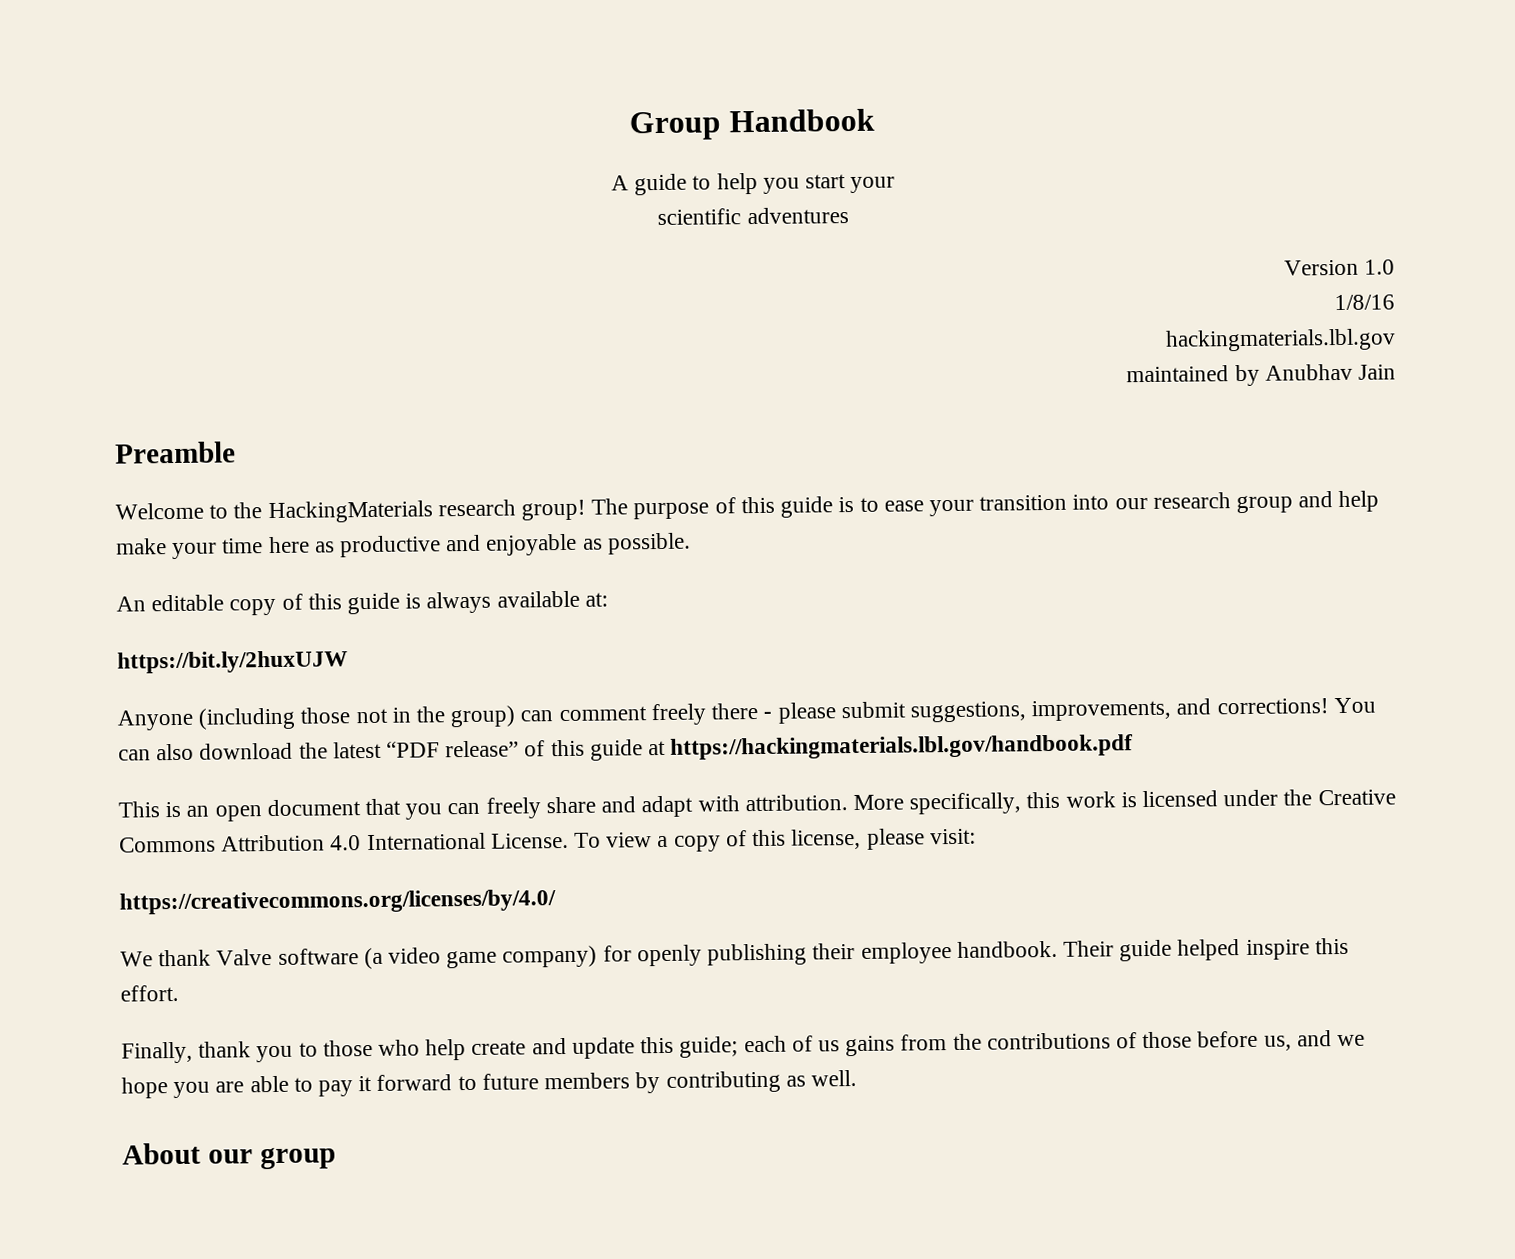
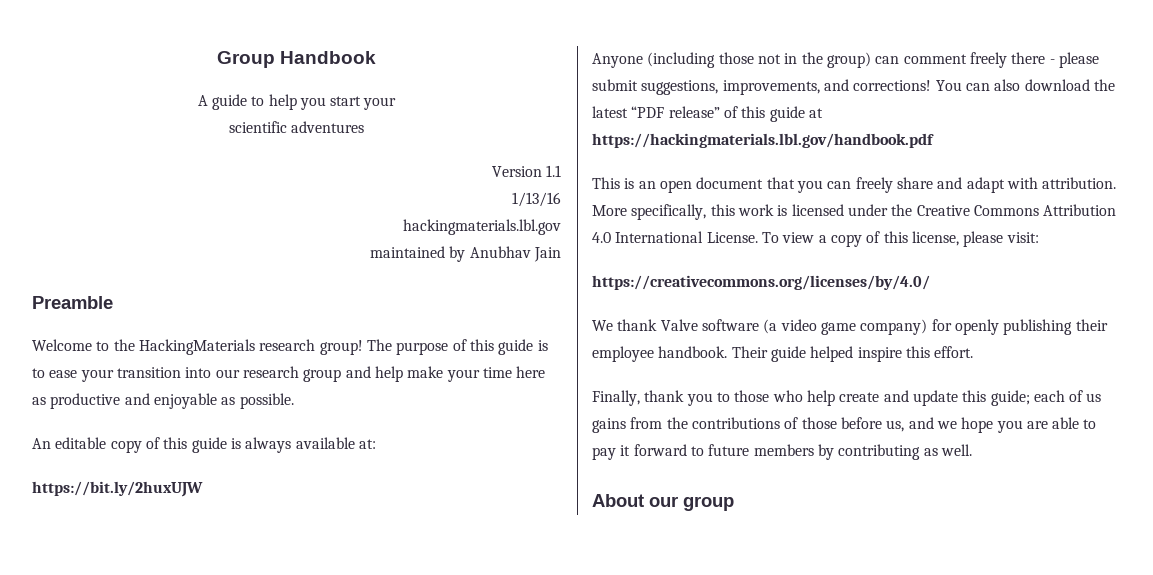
- Version 1.0
- 1/8/16
+ Version 1.1
+ 1/13/16

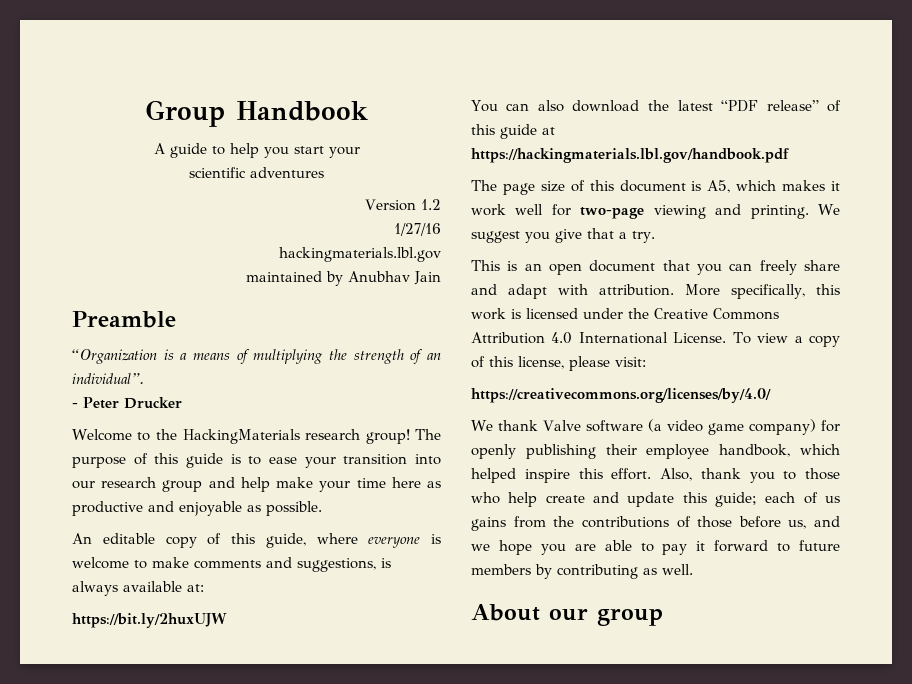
- Version 1.1
- 1/13/16
+ Version 1.2
+ 1/27/16
+ “Organization is a means of multiplying the strength of an individual”.
+ - Peter Drucker
- An editable copy of this guide is always available at:
+ An editable copy of this guide, where everyone is welcome to make comments and suggestions, is always available at:
- Anyone (including those not in the group) can comment freely there - please submit suggestions, improvements, and corrections!
+ The page size of this document is A5, which makes it work well for two-page viewing and printing. We suggest you give that a try.
- We thank Valve software (a video game company) for openly publishing their employee handbook. Their guide helped inspire this effort.
- Finally, thank you to those who help create and update this guide; each of us gains from the contributions of those before us, and we hope you are able to pay it forward to future members by contributing as well.
+ We thank Valve software (a video game company) for openly publishing their employee handbook, which helped inspire this effort. Also, thank you to those who help create and update this guide; each of us gains from the contributions of those before us, and we hope you are able to pay it forward to future members by contributing as well.

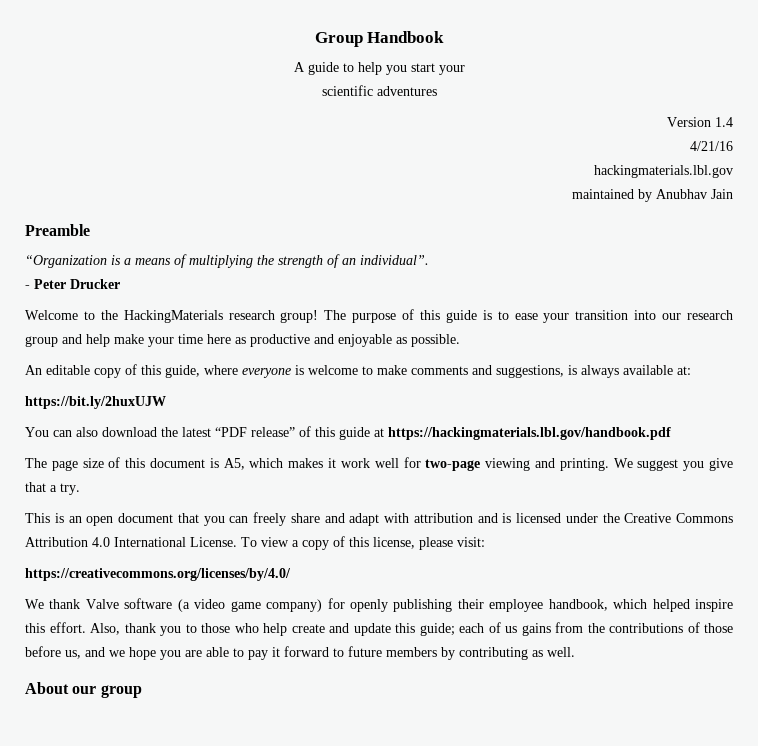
- Version 1.2
- 1/27/16
+ Version 1.4
+ 4/21/16
- This is an open document that you can freely share and adapt with attribution. More specifically, this work is licensed under the Creative Commons Attribution 4.0 International License.
+ This is an open document that you can freely share and adapt with attribution and is licensed under the Creative Commons Attribution 4.0 International License.

